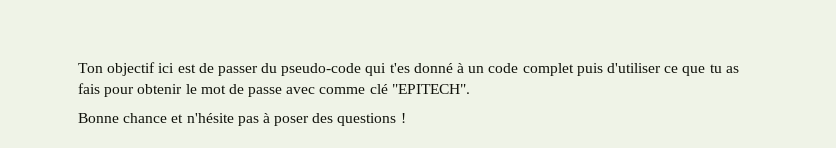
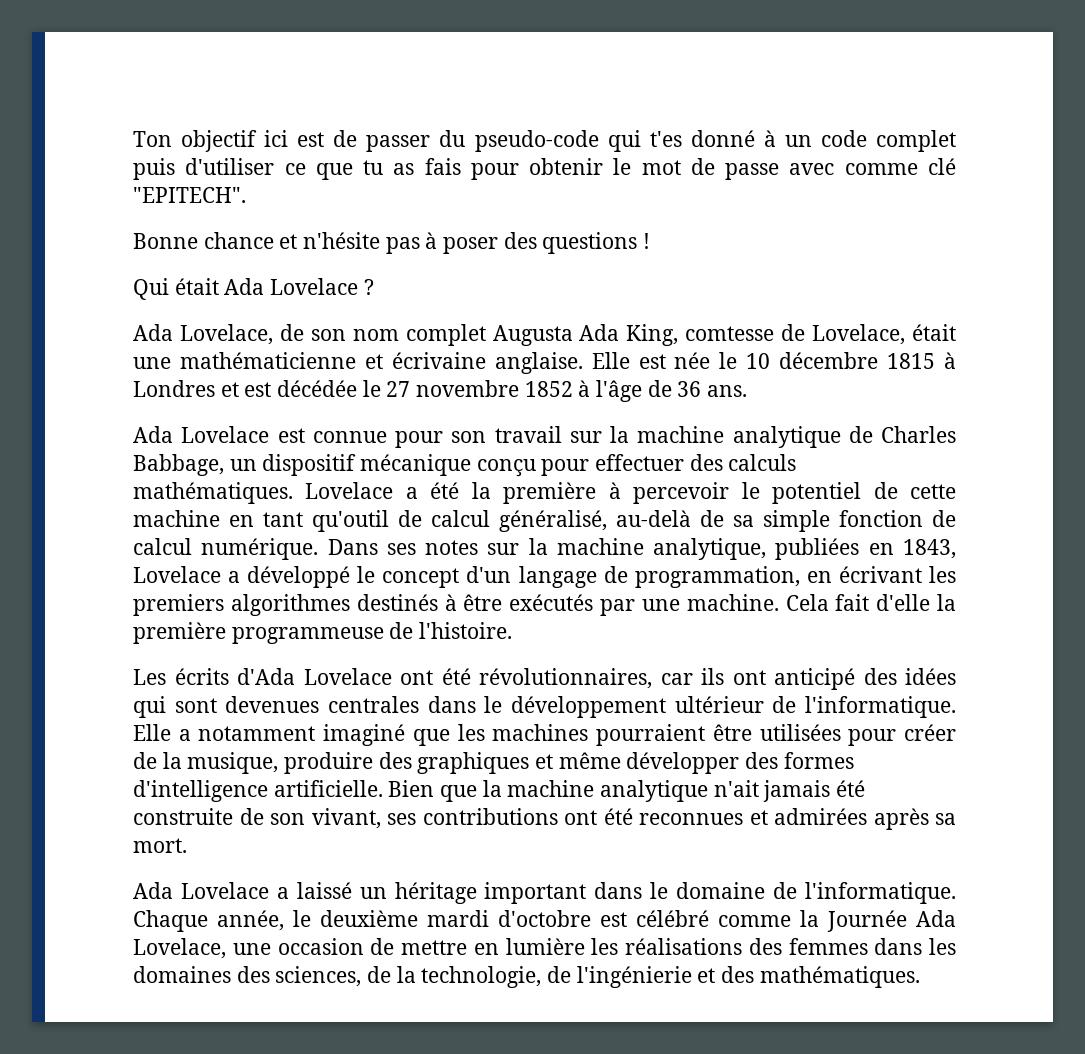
+ Qui était Ada Lovelace ?
+ Ada Lovelace, de son nom complet Augusta Ada King, comtesse de Lovelace, était une mathématicienne et écrivaine anglaise. Elle est née le 10 décembre 1815 à Londres et est décédée le 27 novembre 1852 à l'âge de 36 ans.
+ Ada Lovelace est connue pour son travail sur la machine analytique de Charles Babbage, un dispositif mécanique conçu pour effectuer des calculs mathématiques. Lovelace a été la première à percevoir le potentiel de cette machine en tant qu'outil de calcul généralisé, au-delà de sa simple fonction de calcul numérique. Dans ses notes sur la machine analytique, publiées en 1843, Lovelace a développé le concept d'un langage de programmation, en écrivant les premiers algorithmes destinés à être exécutés par une machine. Cela fait d'elle la première programmeuse de l'histoire.
+ Les écrits d'Ada Lovelace ont été révolutionnaires, car ils ont anticipé des idées qui sont devenues centrales dans le développement ultérieur de l'informatique. Elle a notamment imaginé que les machines pourraient être utilisées pour créer de la musique, produire des graphiques et même développer des formes d'intelligence artificielle. Bien que la machine analytique n'ait jamais été construite de son vivant, ses contributions ont été reconnues et admirées après sa mort.
+ Ada Lovelace a laissé un héritage important dans le domaine de l'informatique. Chaque année, le deuxième mardi d'octobre est célébré comme la Journée Ada Lovelace, une occasion de mettre en lumière les réalisations des femmes dans les domaines des sciences, de la technologie, de l'ingénierie et des mathématiques.

